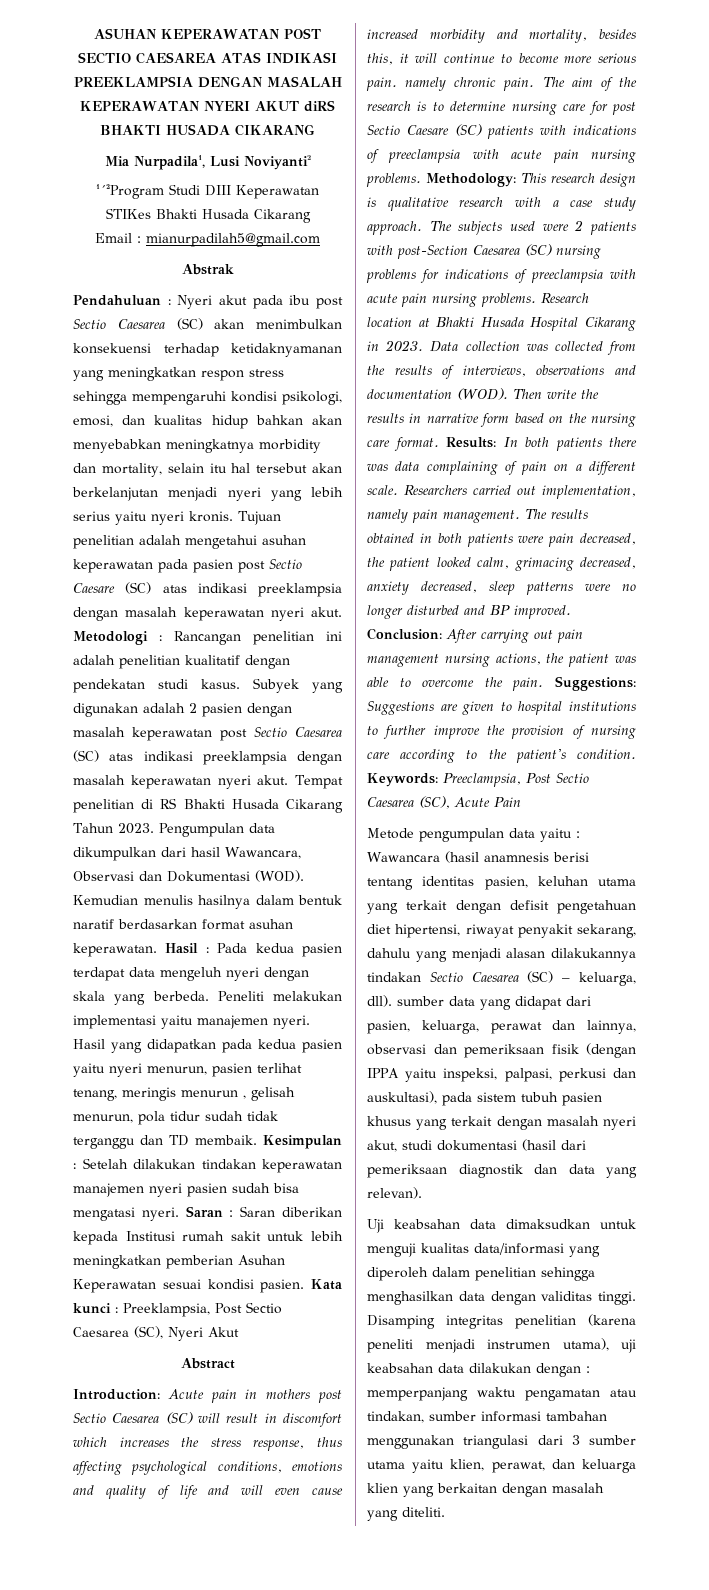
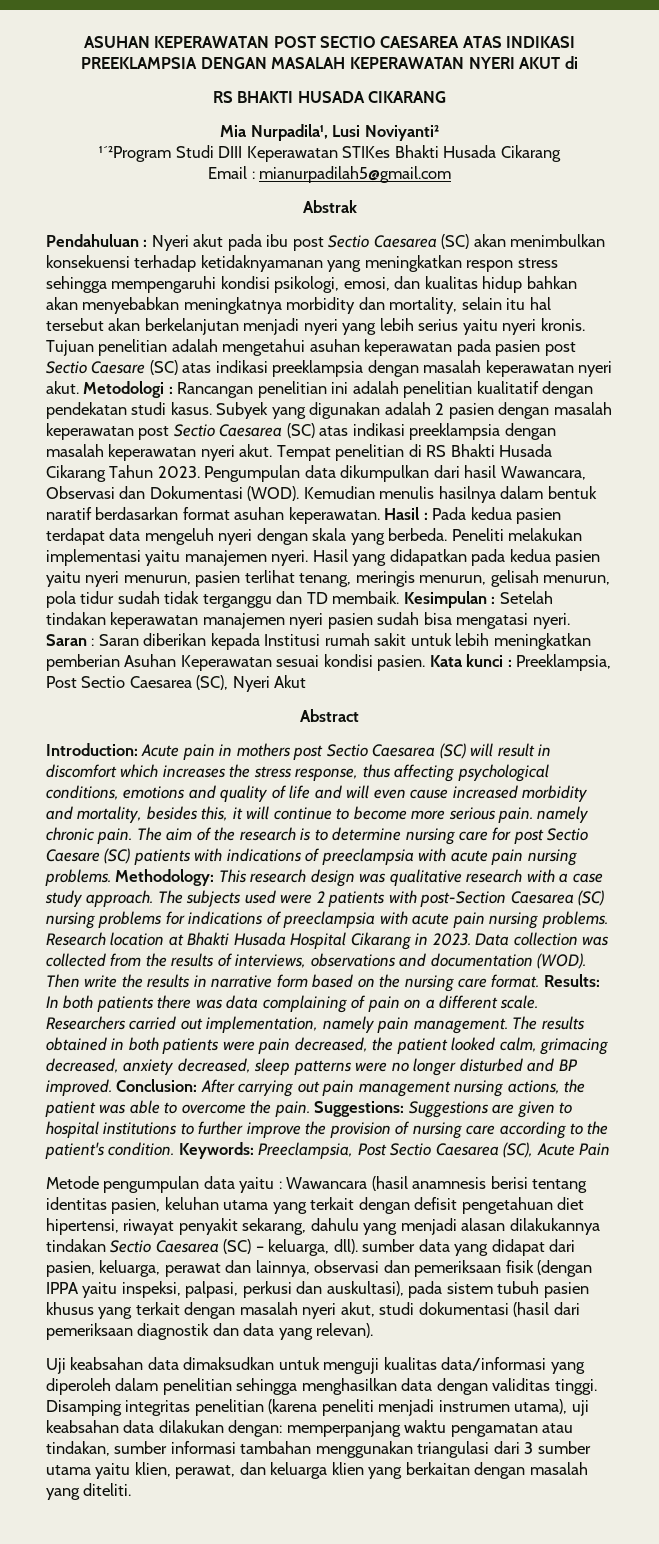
- ASUHAN KEPERAWATAN POST SECTIO CAESAREA ATAS INDIKASI PREEKLAMPSIA DENGAN MASALAH KEPERAWATAN NYERI AKUT diRS BHAKTI HUSADA CIKARANG
+ ASUHAN KEPERAWATAN POST SECTIO CAESAREA ATAS INDIKASI PREEKLAMPSIA DENGAN MASALAH KEPERAWATAN NYERI AKUT di
+ RS BHAKTI HUSADA CIKARANG
- Hasil yang didapatkan pada kedua pasien yaitu nyeri menurun, pasien terlihat tenang, meringis menurun , gelisah menurun, pola tidur sudah tidak terganggu dan TD membaik.
+ Hasil yang didapatkan pada kedua pasien yaitu nyeri menurun, pasien terlihat tenang, meringis menurun, gelisah menurun, pola tidur sudah tidak terganggu dan TD membaik.
- Kesimpulan : Setelah dilakukan tindakan keperawatan manajemen nyeri pasien sudah bisa mengatasi nyeri.
+ Kesimpulan : Setelah tindakan keperawatan manajemen nyeri pasien sudah bisa mengatasi nyeri.
- Methodology: This research design is qualitative research with a case study approach.
+ Methodology: This research design was qualitative research with a case study approach.
- Disamping integritas penelitian (karena peneliti menjadi instrumen utama), uji keabsahan data dilakukan dengan : memperpanjang waktu pengamatan atau tindakan, sumber informasi tambahan menggunakan triangulasi dari 3 sumber utama yaitu klien, perawat, dan keluarga klien yang berkaitan dengan masalah yang diteliti.
+ Disamping integritas penelitian (karena peneliti menjadi instrumen utama), uji keabsahan data dilakukan dengan: memperpanjang waktu pengamatan atau tindakan, sumber informasi tambahan menggunakan triangulasi dari 3 sumber utama yaitu klien, perawat, dan keluarga klien yang berkaitan dengan masalah yang diteliti.

